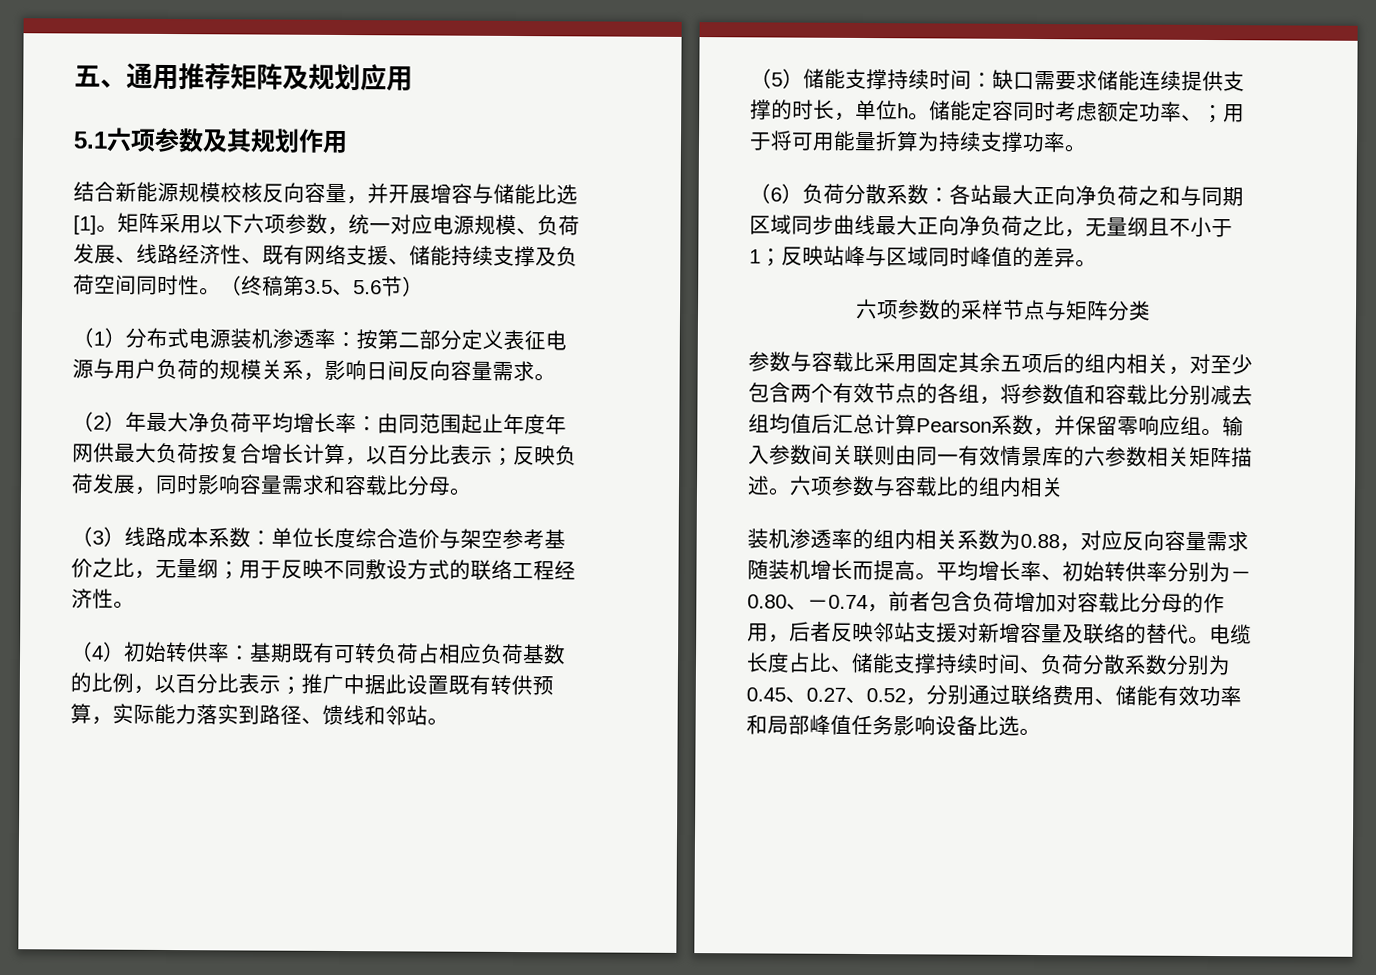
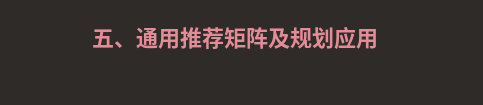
- 5.1六项参数及其规划作用
- 结合新能源规模校核反向容量，并开展增容与储能比选[1]。矩阵采用以下六项参数，统一对应电源规模、负荷发展、线路经济性、既有网络支援、储能持续支撑及负荷空间同时性。（终稿第3.5、5.6节）
- （1）分布式电源装机渗透率：按第二部分定义表征电源与用户负荷的规模关系，影响日间反向容量需求。
- （2）年最大净负荷平均增长率：由同范围起止年度年网供最大负荷按复合增长计算，以百分比表示；反映负荷发展，同时影响容量需求和容载比分母。
- （3）线路成本系数：单位长度综合造价与架空参考基价之比，无量纲；用于反映不同敷设方式的联络工程经济性。
- （4）初始转供率：基期既有可转负荷占相应负荷基数的比例，以百分比表示；推广中据此设置既有转供预算，实际能力落实到路径、馈线和邻站。
- （5）储能支撑持续时间：缺口需要求储能连续提供支撑的时长，单位h。储能定容同时考虑额定功率、；用于将可用能量折算为持续支撑功率。
- （6）负荷分散系数：各站最大正向净负荷之和与同期区域同步曲线最大正向净负荷之比，无量纲且不小于1；反映站峰与区域同时峰值的差异。
- 六项参数的采样节点与矩阵分类
- 参数与容载比采用固定其余五项后的组内相关，对至少包含两个有效节点的各组，将参数值和容载比分别减去组均值后汇总计算Pearson系数，并保留零响应组。输入参数间关联则由同一有效情景库的六参数相关矩阵描述。六项参数与容载比的组内相关
- 装机渗透率的组内相关系数为0.88，对应反向容量需求随装机增长而提高。平均增长率、初始转供率分别为－0.80、－0.74，前者包含负荷增加对容载比分母的作用，后者反映邻站支援对新增容量及联络的替代。电缆长度占比、储能支撑持续时间、负荷分散系数分别为0.45、0.27、0.52，分别通过联络费用、储能有效功率和局部峰值任务影响设备比选。

